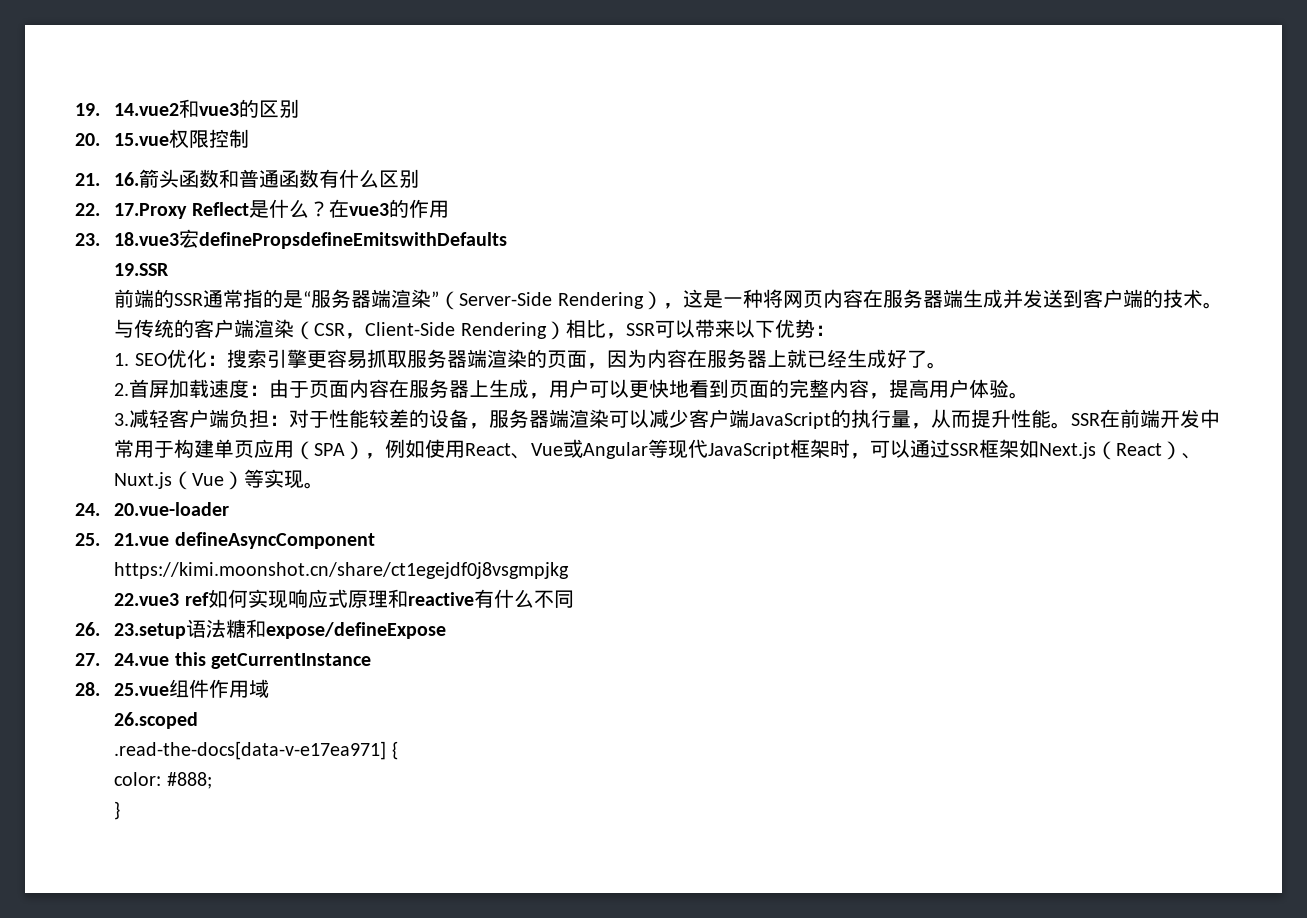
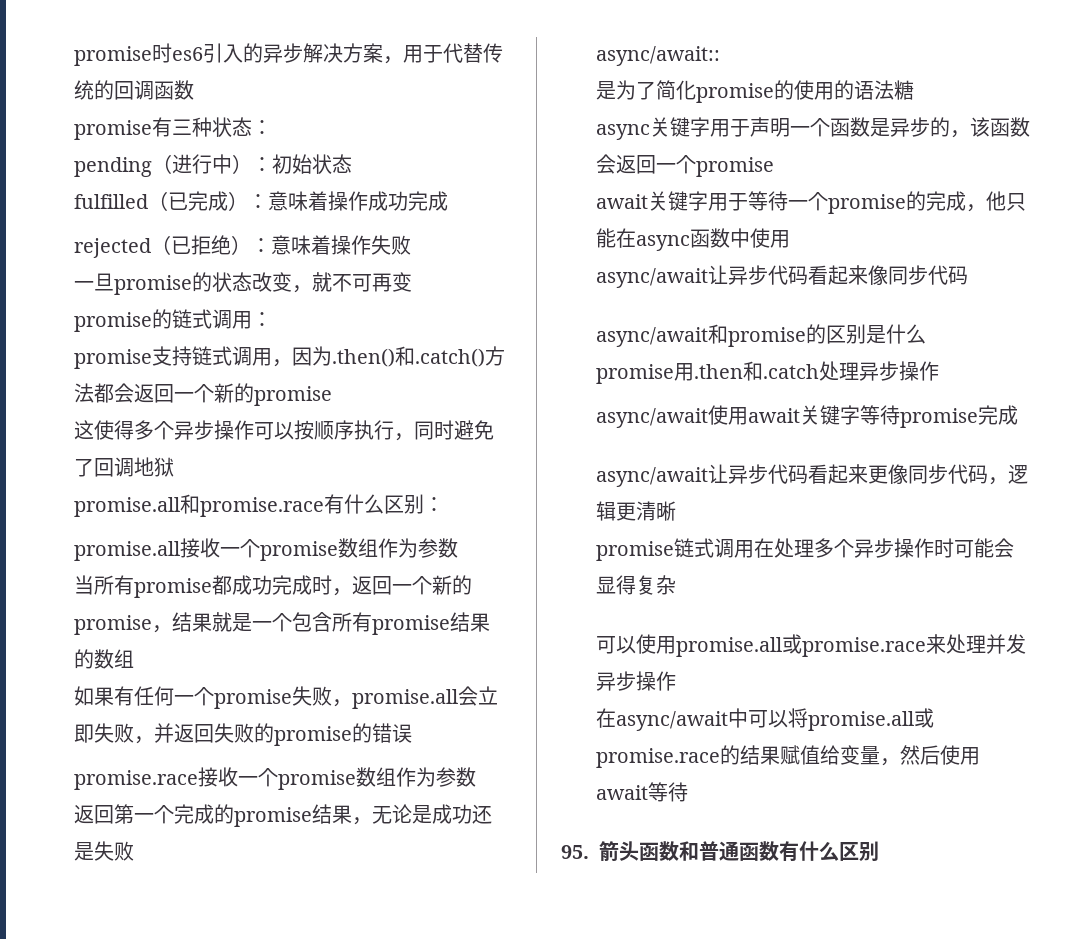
- 19. 14.vue2和vue3的区别
- 20. 15.vue权限控制
- 21. 16.箭头函数和普通函数有什么区别
+ promise时es6引入的异步解决方案，用于代替传统的回调函数
+ promise有三种状态：
+ pending（进行中）：初始状态
+ fulfilled（已完成）：意味着操作成功完成
+ rejected（已拒绝）：意味着操作失败
+ 一旦promise的状态改变，就不可再变
+ promise的链式调用：
+ promise支持链式调用，因为.then()和.catch()方法都会返回一个新的promise
+ 这使得多个异步操作可以按顺序执行，同时避免了回调地狱
+ promise.all和promise.race有什么区别：
+ promise.all接收一个promise数组作为参数
+ 当所有promise都成功完成时，返回一个新的promise，结果就是一个包含所有promise结果的数组
+ 如果有任何一个promise失败，promise.all会立即失败，并返回失败的promise的错误
+ promise.race接收一个promise数组作为参数
+ 返回第一个完成的promise结果，无论是成功还是失败
+ async/await::
+ 是为了简化promise的使用的语法糖
+ async关键字用于声明一个函数是异步的，该函数会返回一个promise
+ await关键字用于等待一个promise的完成，他只能在async函数中使用
+ async/await让异步代码看起来像同步代码
+ async/await和promise的区别是什么
+ promise用.then和.catch处理异步操作
+ async/await使用await关键字等待promise完成
+ async/await让异步代码看起来更像同步代码，逻辑更清晰
+ promise链式调用在处理多个异步操作时可能会显得复杂
+ 可以使用promise.all或promise.race来处理并发异步操作
+ 在async/await中可以将promise.all或promise.race的结果赋值给变量，然后使用await等待
+ 95.箭头函数和普通函数有什么区别
- 22. 17.Proxy Reflect是什么？在vue3的作用
- 23. 18.vue3宏definePropsdefineEmitswithDefaults
- 19.SSR
- 前端的SSR通常指的是“服务器端渲染”（Server-Side Rendering），这是一种将网页内容在服务器端生成并发送到客户端的技术。与传统的客户端渲染（CSR，Client-Side Rendering）相比，SSR可以带来以下优势：
- 1. SEO优化：搜索引擎更容易抓取服务器端渲染的页面，因为内容在服务器上就已经生成好了。
- 2.首屏加载速度：由于页面内容在服务器上生成，用户可以更快地看到页面的完整内容，提高用户体验。
- 3.减轻客户端负担：对于性能较差的设备，服务器端渲染可以减少客户端JavaScript的执行量，从而提升性能。SSR在前端开发中常用于构建单页应用（SPA），例如使用React、Vue或Angular等现代JavaScript框架时，可以通过SSR框架如Next.js（React）、Nuxt.js（Vue）等实现。
- 24. 20.vue-loader
- 25. 21.vue defineAsyncComponent
- https://kimi.moonshot.cn/share/ct1egejdf0j8vsgmpjkg
- 22.vue3 ref如何实现响应式原理和reactive有什么不同
- 26. 23.setup语法糖和expose/defineExpose
- 27. 24.vue this getCurrentInstance
- 28. 25.vue组件作用域
- 26.scoped
- .read-the-docs[data-v-e17ea971] {
- color: #888;
- }

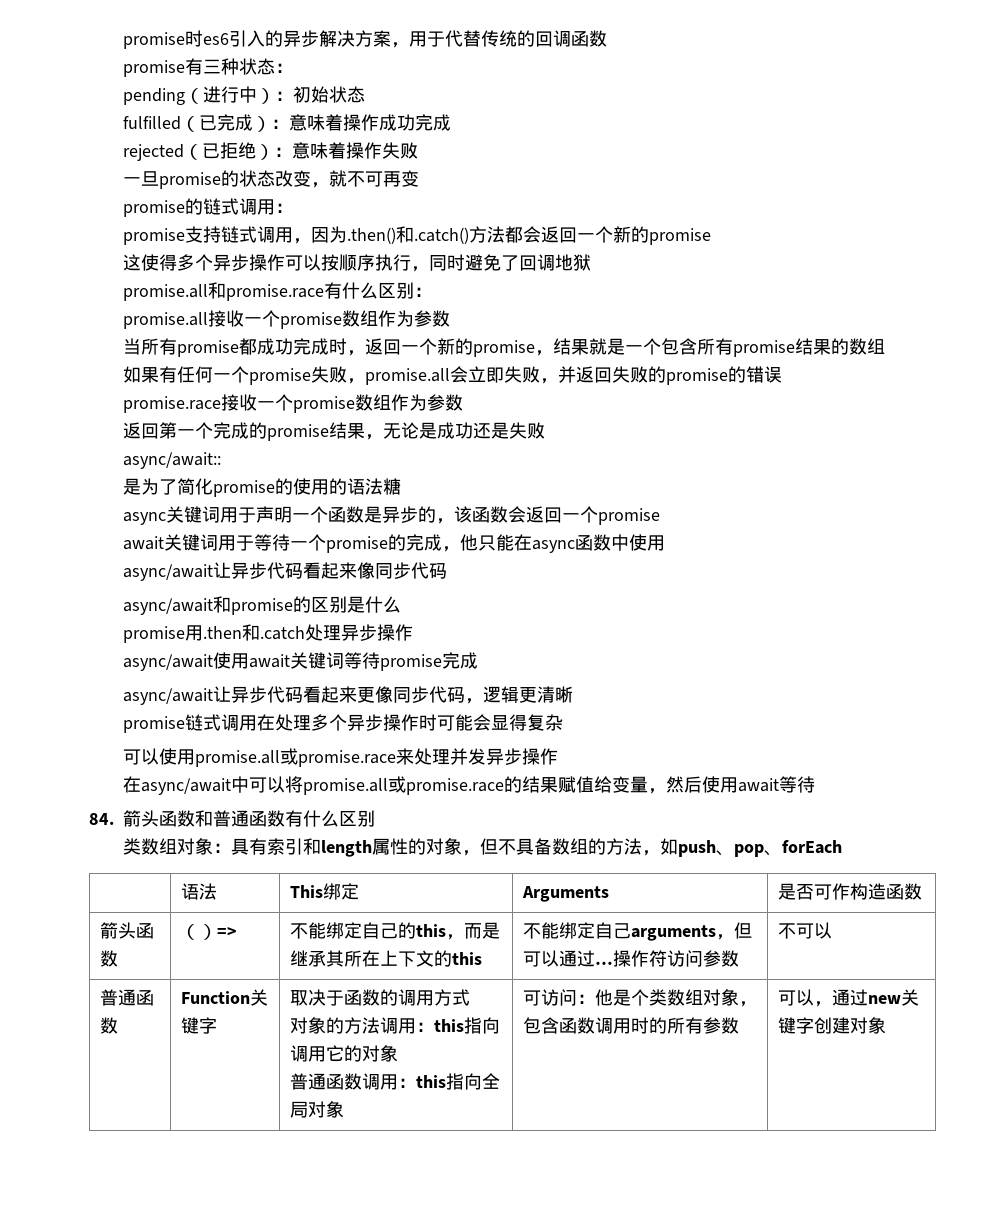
- async关键字用于声明一个函数是异步的，该函数会返回一个promise
+ async关键词用于声明一个函数是异步的，该函数会返回一个promise
- await关键字用于等待一个promise的完成，他只能在async函数中使用
+ await关键词用于等待一个promise的完成，他只能在async函数中使用
- async/await使用await关键字等待promise完成
+ async/await使用await关键词等待promise完成
- 95.箭头函数和普通函数有什么区别
+ 84.箭头函数和普通函数有什么区别
+ 类数组对象：具有索引和length属性的对象，但不具备数组的方法，如push、pop、forEach
+ | 语法 | This绑定 | Arguments | 是否可作构造函数
+ 箭头函数 | （）=> | 不能绑定自己的this，而是继承其所在上下文的this | 不能绑定自己arguments，但可以通过…操作符访问参数 | 不可以
+ 普通函数 | Function关键字 | 取决于函数的调用方式
+ 对象的方法调用：this指向调用它的对象
+ 普通函数调用：this指向全局对象 | 可访问：他是个类数组对象，包含函数调用时的所有参数 | 可以，通过new关键字创建对象

